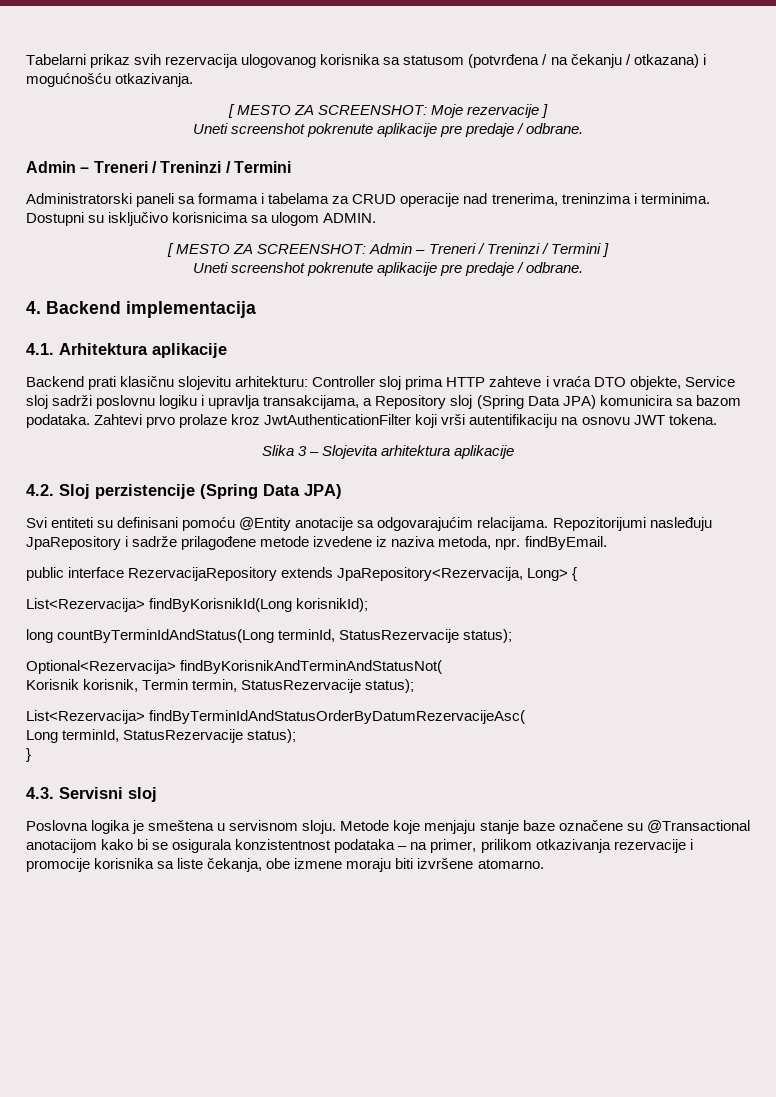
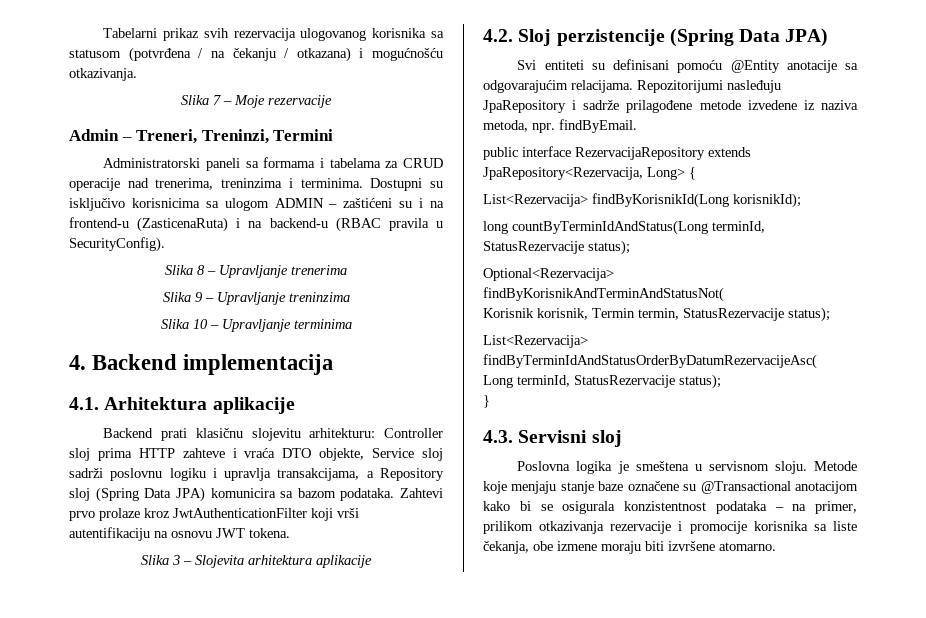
- [ MESTO ZA SCREENSHOT: Moje rezervacije ]
- Uneti screenshot pokrenute aplikacije pre predaje / odbrane.
- Admin – Treneri / Treninzi / Termini
+ Slika 7 – Moje rezervacije
+ Admin – Treneri, Treninzi, Termini
- Dostupni su isključivo korisnicima sa ulogom ADMIN.
- [ MESTO ZA SCREENSHOT: Admin – Treneri / Treninzi / Termini ]
- Uneti screenshot pokrenute aplikacije pre predaje / odbrane.
+ Dostupni su isključivo korisnicima sa ulogom ADMIN – zaštićeni su i na frontend-u (ZasticenaRuta) i na backend-u (RBAC pravila u SecurityConfig).
+ Slika 8 – Upravljanje trenerima
+ Slika 9 – Upravljanje treninzima
+ Slika 10 – Upravljanje terminima

